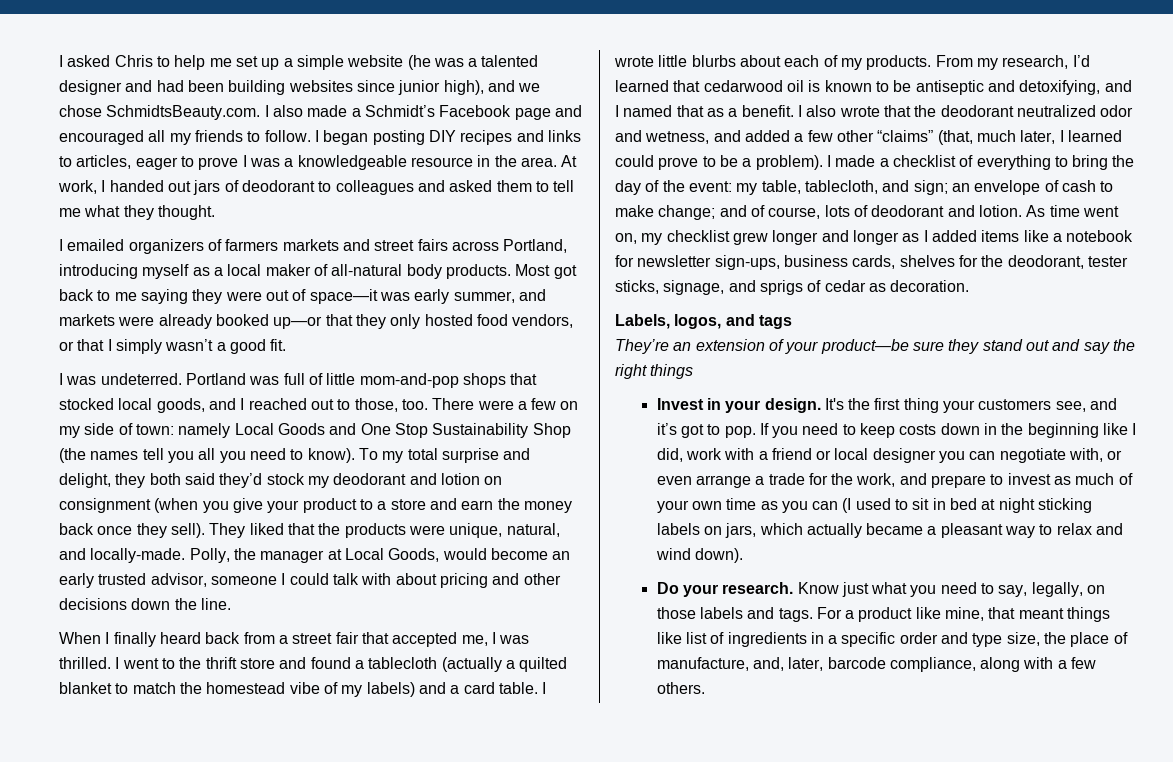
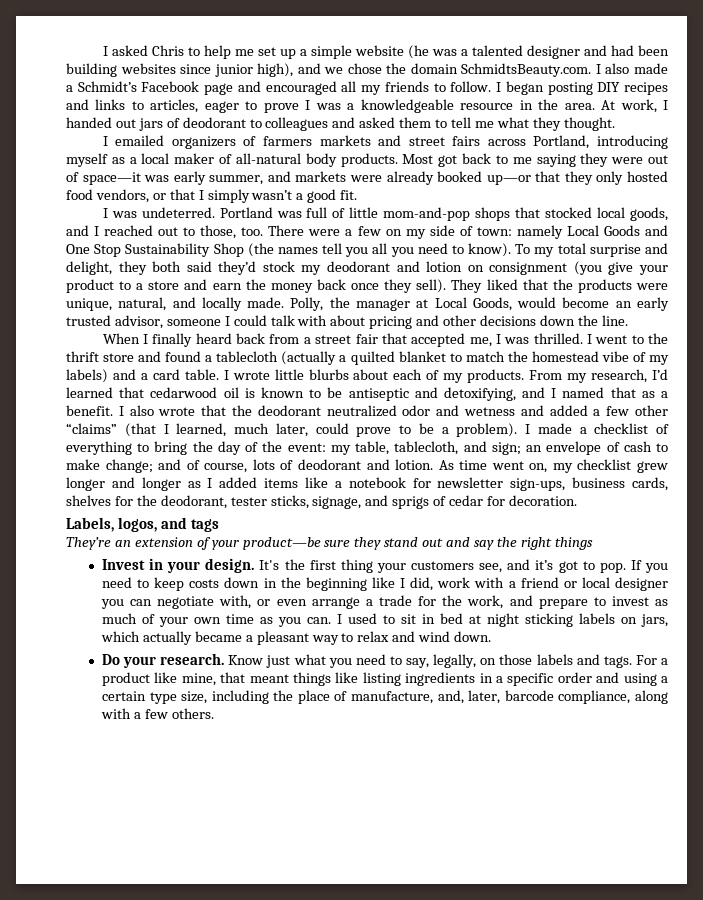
- I asked Chris to help me set up a simple website (he was a talented designer and had been building websites since junior high), and we chose SchmidtsBeauty.com. I also made a Schmidt’s Facebook page and encouraged all my friends to follow.
+ I asked Chris to help me set up a simple website (he was a talented designer and had been building websites since junior high), and we chose the domain SchmidtsBeauty.com. I also made a Schmidt’s Facebook page and encouraged all my friends to follow.
- To my total surprise and delight, they both said they’d stock my deodorant and lotion on consignment (when you give your product to a store and earn the money back once they sell).
+ To my total surprise and delight, they both said they’d stock my deodorant and lotion on consignment (you give your product to a store and earn the money back once they sell).
- They liked that the products were unique, natural, and locally-made.
+ They liked that the products were unique, natural, and locally made.
- I also wrote that the deodorant neutralized odor and wetness, and added a few other “claims” (that, much later, I learned could prove to be a problem).
+ I also wrote that the deodorant neutralized odor and wetness and added a few other “claims” (that I learned, much later, could prove to be a problem).
- As time went on, my checklist grew longer and longer as I added items like a notebook for newsletter sign-ups, business cards, shelves for the deodorant, tester sticks, signage, and sprigs of cedar as decoration.
+ As time went on, my checklist grew longer and longer as I added items like a notebook for newsletter sign-ups, business cards, shelves for the deodorant, tester sticks, signage, and sprigs of cedar for decoration.
- If you need to keep costs down in the beginning like I did, work with a friend or local designer you can negotiate with, or even arrange a trade for the work, and prepare to invest as much of your own time as you can (I used to sit in bed at night sticking labels on jars, which actually became a pleasant way to relax and wind down).
+ If you need to keep costs down in the beginning like I did, work with a friend or local designer you can negotiate with, or even arrange a trade for the work, and prepare to invest as much of your own time as you can. I used to sit in bed at night sticking labels on jars, which actually became a pleasant way to relax and wind down.
- For a product like mine, that meant things like list of ingredients in a specific order and type size, the place of manufacture, and, later, barcode compliance, along with a few others.
+ For a product like mine, that meant things like listing ingredients in a specific order and using a certain type size, including the place of manufacture, and, later, barcode compliance, along with a few others.

